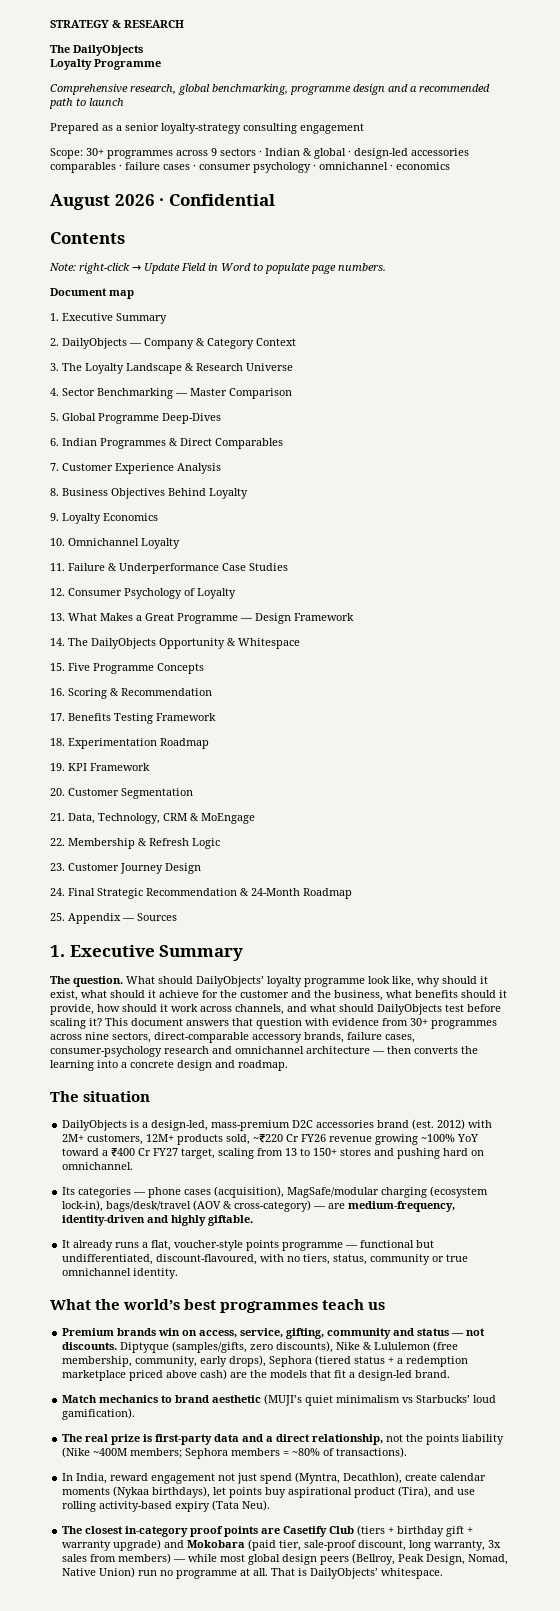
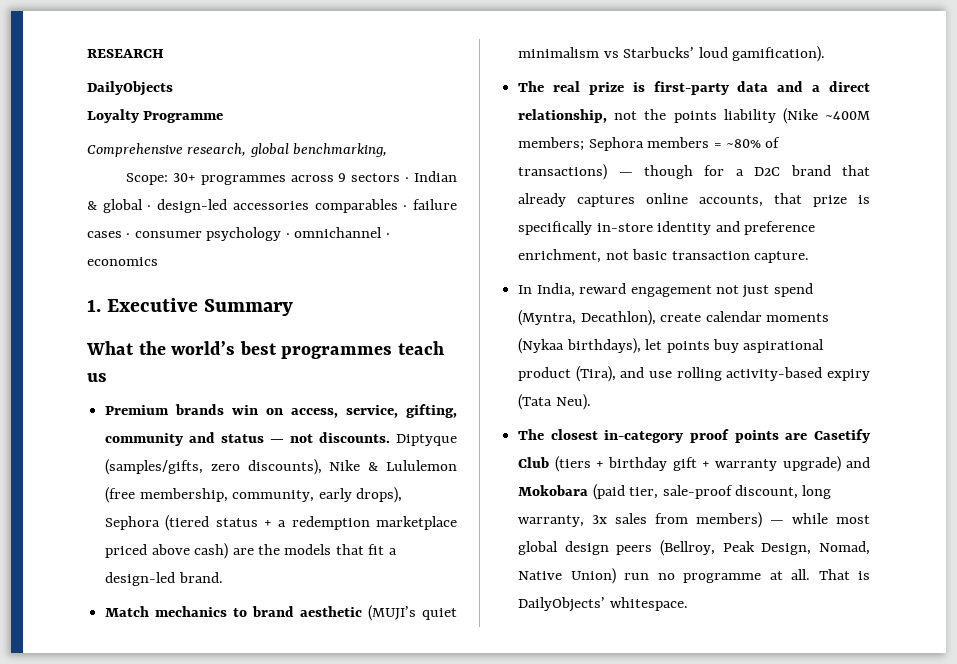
- STRATEGY & RESEARCH
- The DailyObjects
+ RESEARCH
+ DailyObjects
- Comprehensive research, global benchmarking, programme design and a recommended path to launch
- Prepared as a senior loyalty-strategy consulting engagement
+ Comprehensive research, global benchmarking,
- August 2026 · Confidential
- Contents
- Note: right-click → Update Field in Word to populate page numbers.
- Document map
  1. Executive Summary
- 2. DailyObjects — Company & Category Context
- 3. The Loyalty Landscape & Research Universe
- 4. Sector Benchmarking — Master Comparison
- 5. Global Programme Deep-Dives
- 6. Indian Programmes & Direct Comparables
- 7. Customer Experience Analysis
- 8. Business Objectives Behind Loyalty
- 9. Loyalty Economics
- 10. Omnichannel Loyalty
- 11. Failure & Underperformance Case Studies
- 12. Consumer Psychology of Loyalty
- 13. What Makes a Great Programme — Design Framework
- 14. The DailyObjects Opportunity & Whitespace
- 15. Five Programme Concepts
- 16. Scoring & Recommendation
- 17. Benefits Testing Framework
- 18. Experimentation Roadmap
- 19. KPI Framework
- 20. Customer Segmentation
- 21. Data, Technology, CRM & MoEngage
- 22. Membership & Refresh Logic
- 23. Customer Journey Design
- 24. Final Strategic Recommendation & 24-Month Roadmap
- 25. Appendix — Sources
- 1. Executive Summary
- The question. What should DailyObjects’ loyalty programme look like, why should it exist, what should it achieve for the customer and the business, what benefits should it provide, how should it work across channels, and what should DailyObjects test before scaling it? This document answers that question with evidence from 30+ programmes across nine sectors, direct-comparable accessory brands, failure cases, consumer-psychology research and omnichannel architecture — then converts the learning into a concrete design and roadmap.
- The situation
- DailyObjects is a design-led, mass-premium D2C accessories brand (est. 2012) with 2M+ customers, 12M+ products sold, ~₹220 Cr FY26 revenue growing ~100% YoY toward a ₹400 Cr FY27 target, scaling from 13 to 150+ stores and pushing hard on omnichannel.
- Its categories — phone cases (acquisition), MagSafe/modular charging (ecosystem lock-in), bags/desk/travel (AOV & cross-category) — are medium-frequency, identity-driven and highly giftable.
- It already runs a flat, voucher-style points programme — functional but undifferentiated, discount-flavoured, with no tiers, status, community or true omnichannel identity.
- The real prize is first-party data and a direct relationship, not the points liability (Nike ~400M members; Sephora members = ~80% of transactions).
+ The real prize is first-party data and a direct relationship, not the points liability (Nike ~400M members; Sephora members = ~80% of transactions) — though for a D2C brand that already captures online accounts, that prize is specifically in-store identity and preference enrichment, not basic transaction capture.

